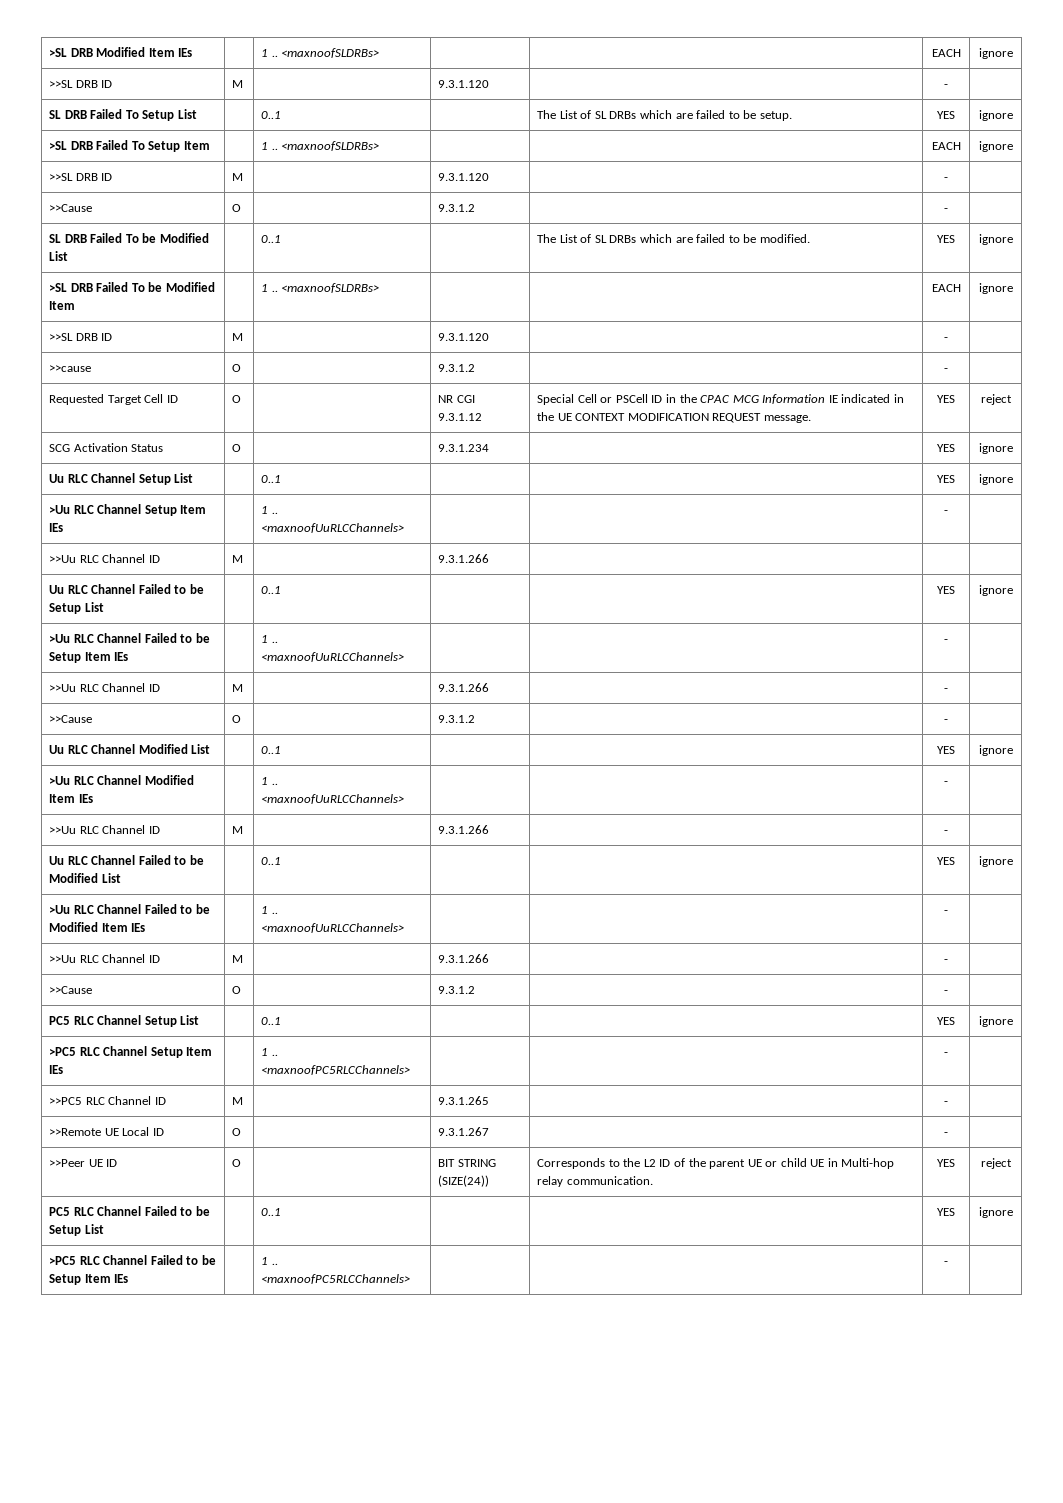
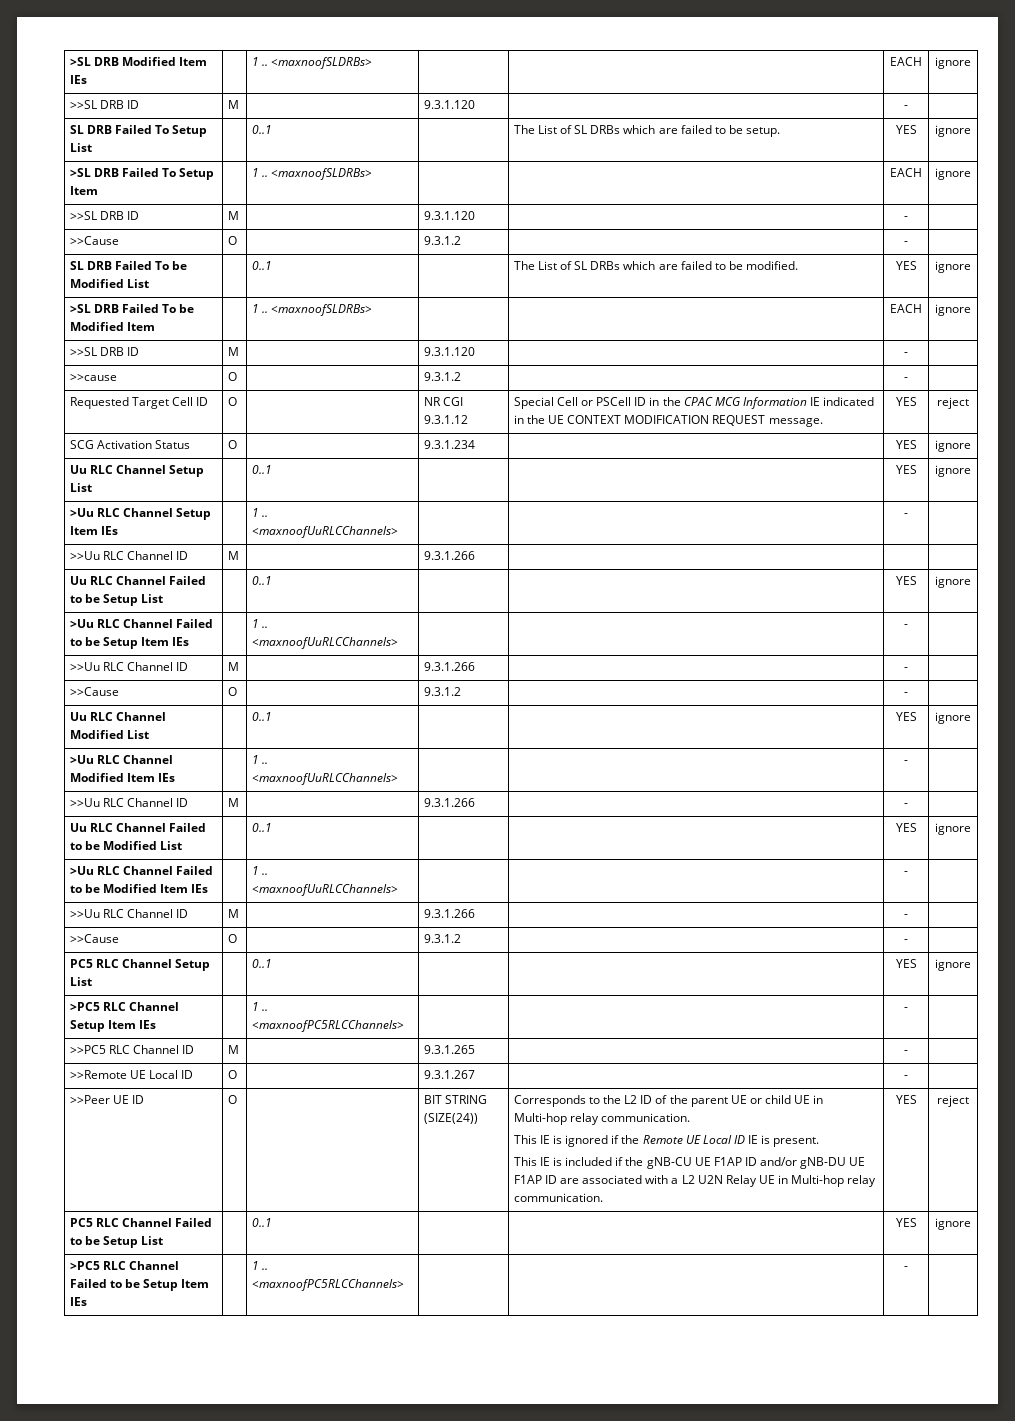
+ This IE is ignored if the Remote UE Local ID IE is present.
+ This IE is included if the gNB-CU UE F1AP ID and/or gNB-DU UE F1AP ID are associated with a L2 U2N Relay UE in Multi-hop relay communication.

